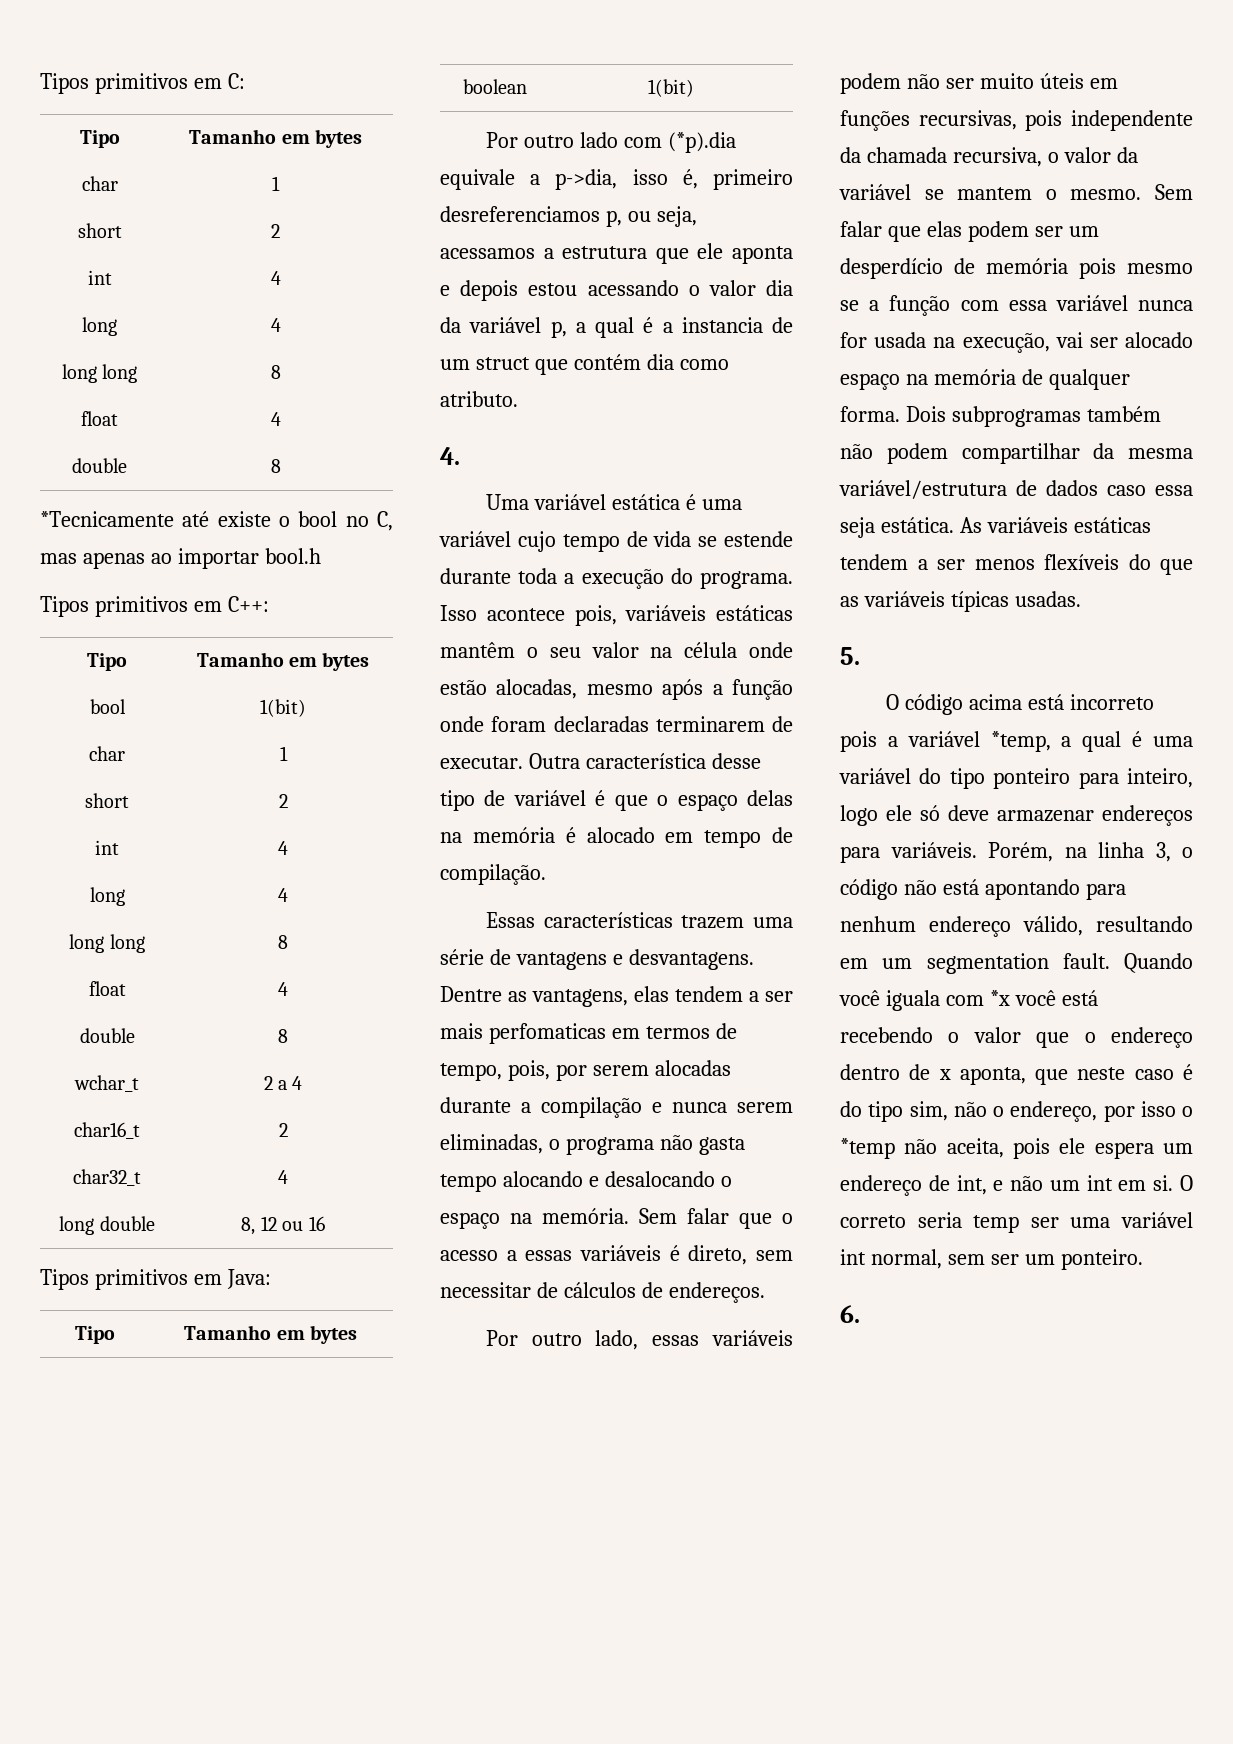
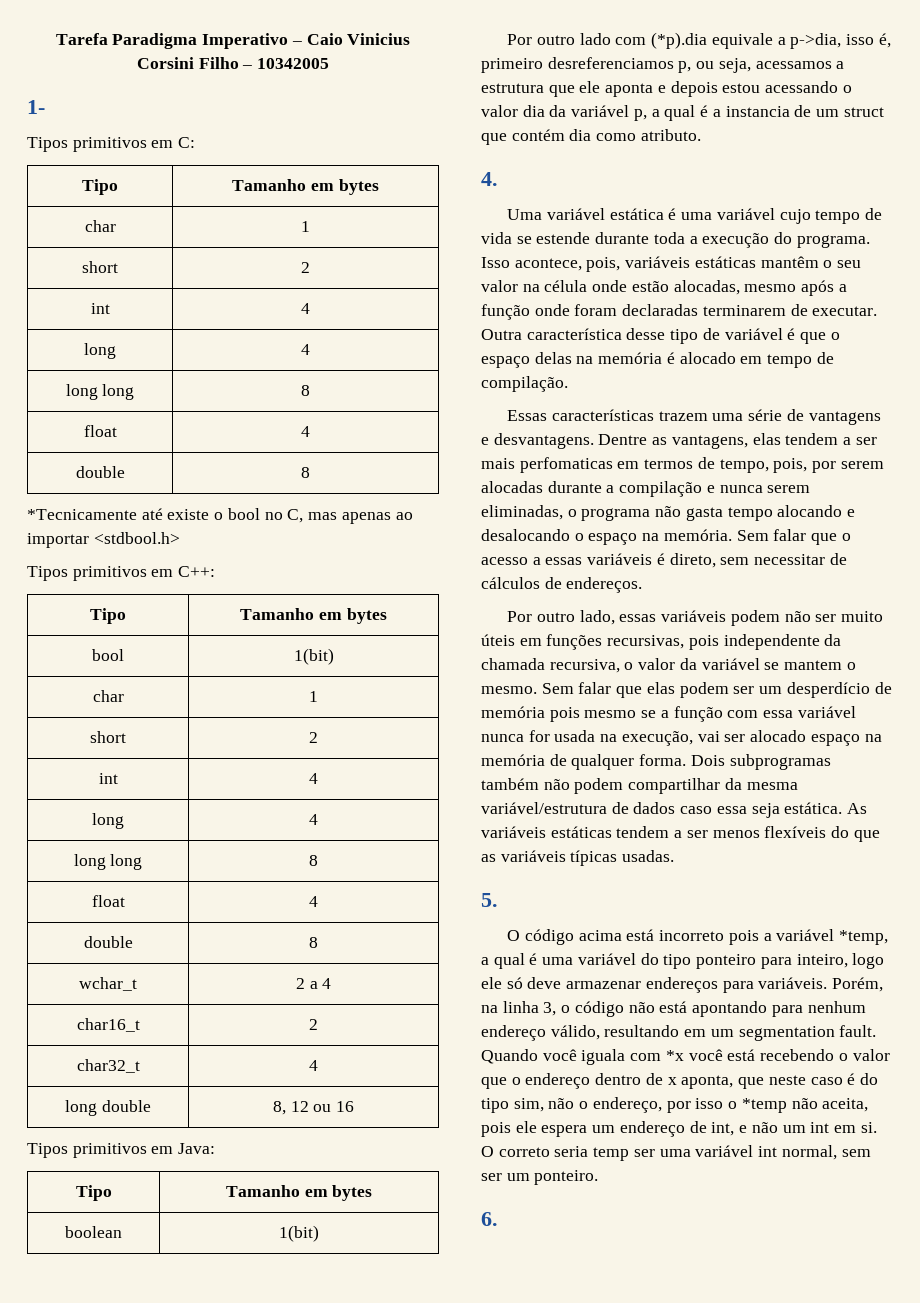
+ Tarefa Paradigma Imperativo – Caio Vinicius Corsini Filho – 10342005
+ 1-
- *Tecnicamente até existe o bool no C, mas apenas ao importar bool.h
+ *Tecnicamente até existe o bool no C, mas apenas ao importar <stdbool.h>
- Isso acontece pois, variáveis estáticas mantêm o seu valor na célula onde estão alocadas, mesmo após a função onde foram declaradas terminarem de executar.
+ Isso acontece, pois, variáveis estáticas mantêm o seu valor na célula onde estão alocadas, mesmo após a função onde foram declaradas terminarem de executar.

